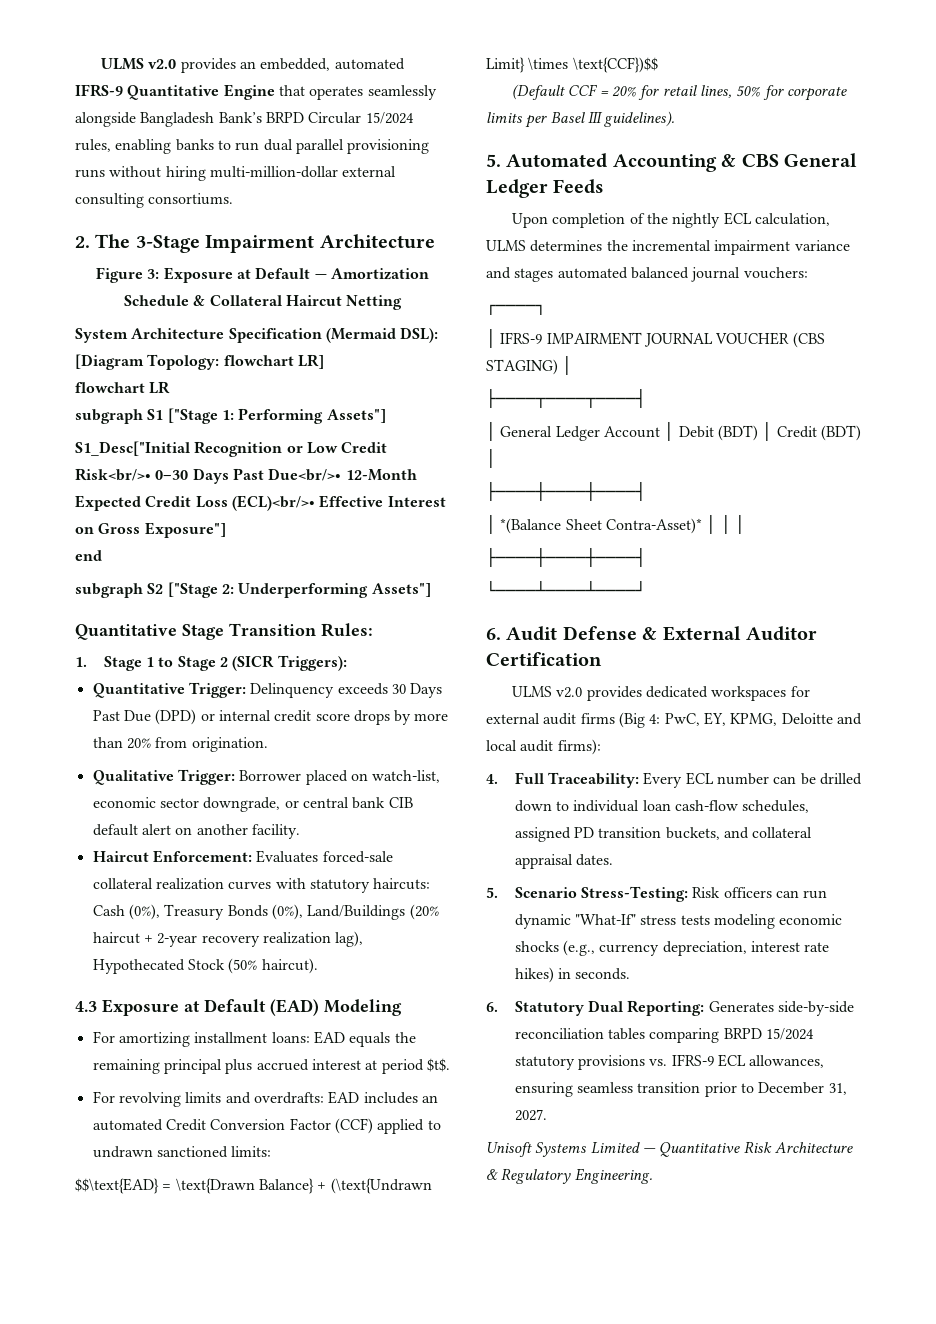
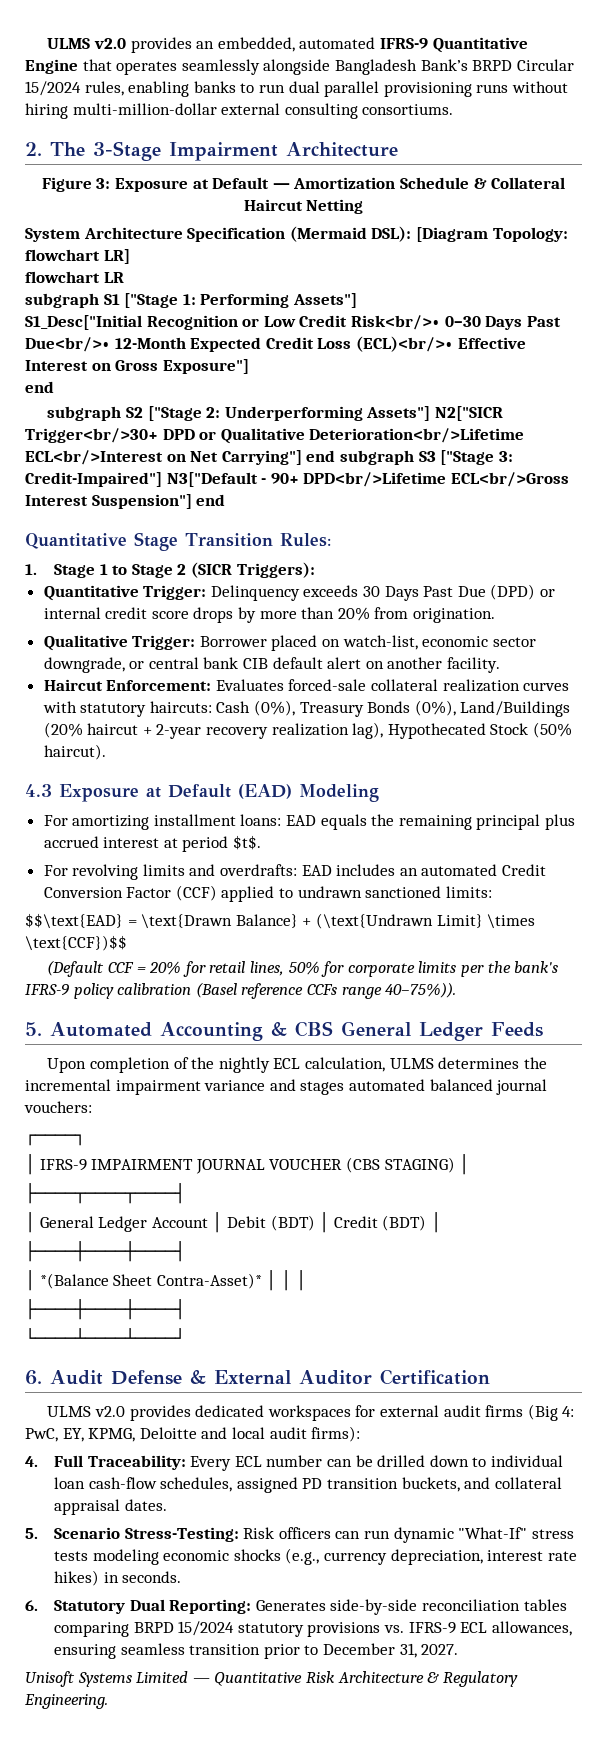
- subgraph S2 ["Stage 2: Underperforming Assets"]
+ subgraph S2 ["Stage 2: Underperforming Assets"] N2["SICR Trigger<br/>30+ DPD or Qualitative Deterioration<br/>Lifetime ECL<br/>Interest on Net Carrying"] end subgraph S3 ["Stage 3: Credit-Impaired"] N3["Default - 90+ DPD<br/>Lifetime ECL<br/>Gross Interest Suspension"] end
- (Default CCF = 20% for retail lines, 50% for corporate limits per Basel III guidelines).
+ (Default CCF = 20% for retail lines, 50% for corporate limits per the bank's IFRS-9 policy calibration (Basel reference CCFs range 40–75%)).

